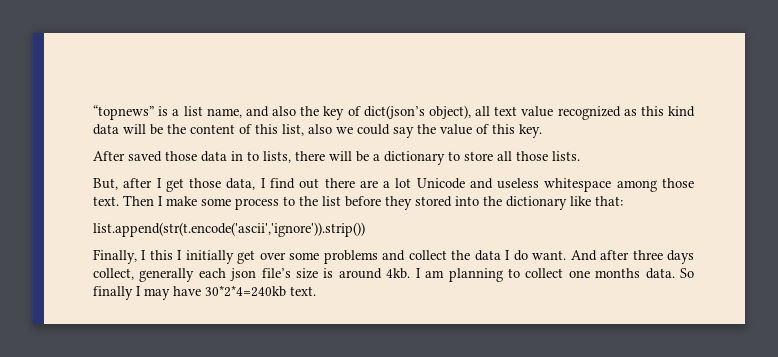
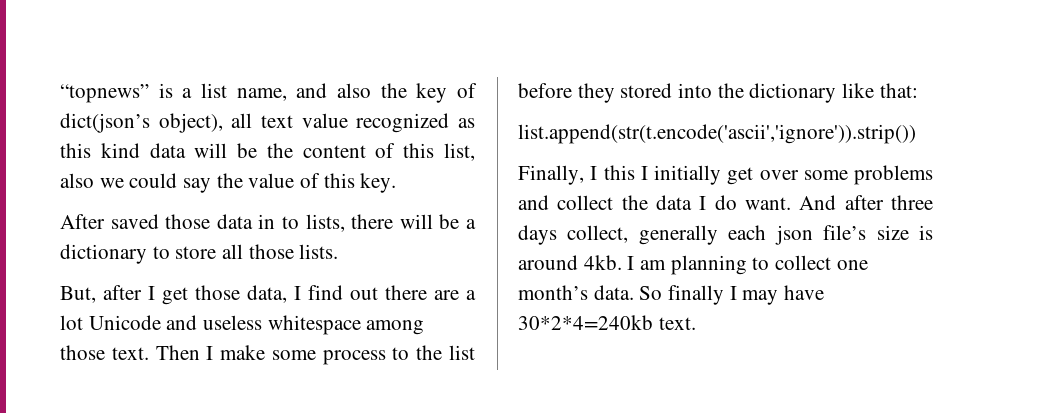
- I am planning to collect one months data.
+ I am planning to collect one month’s data.

